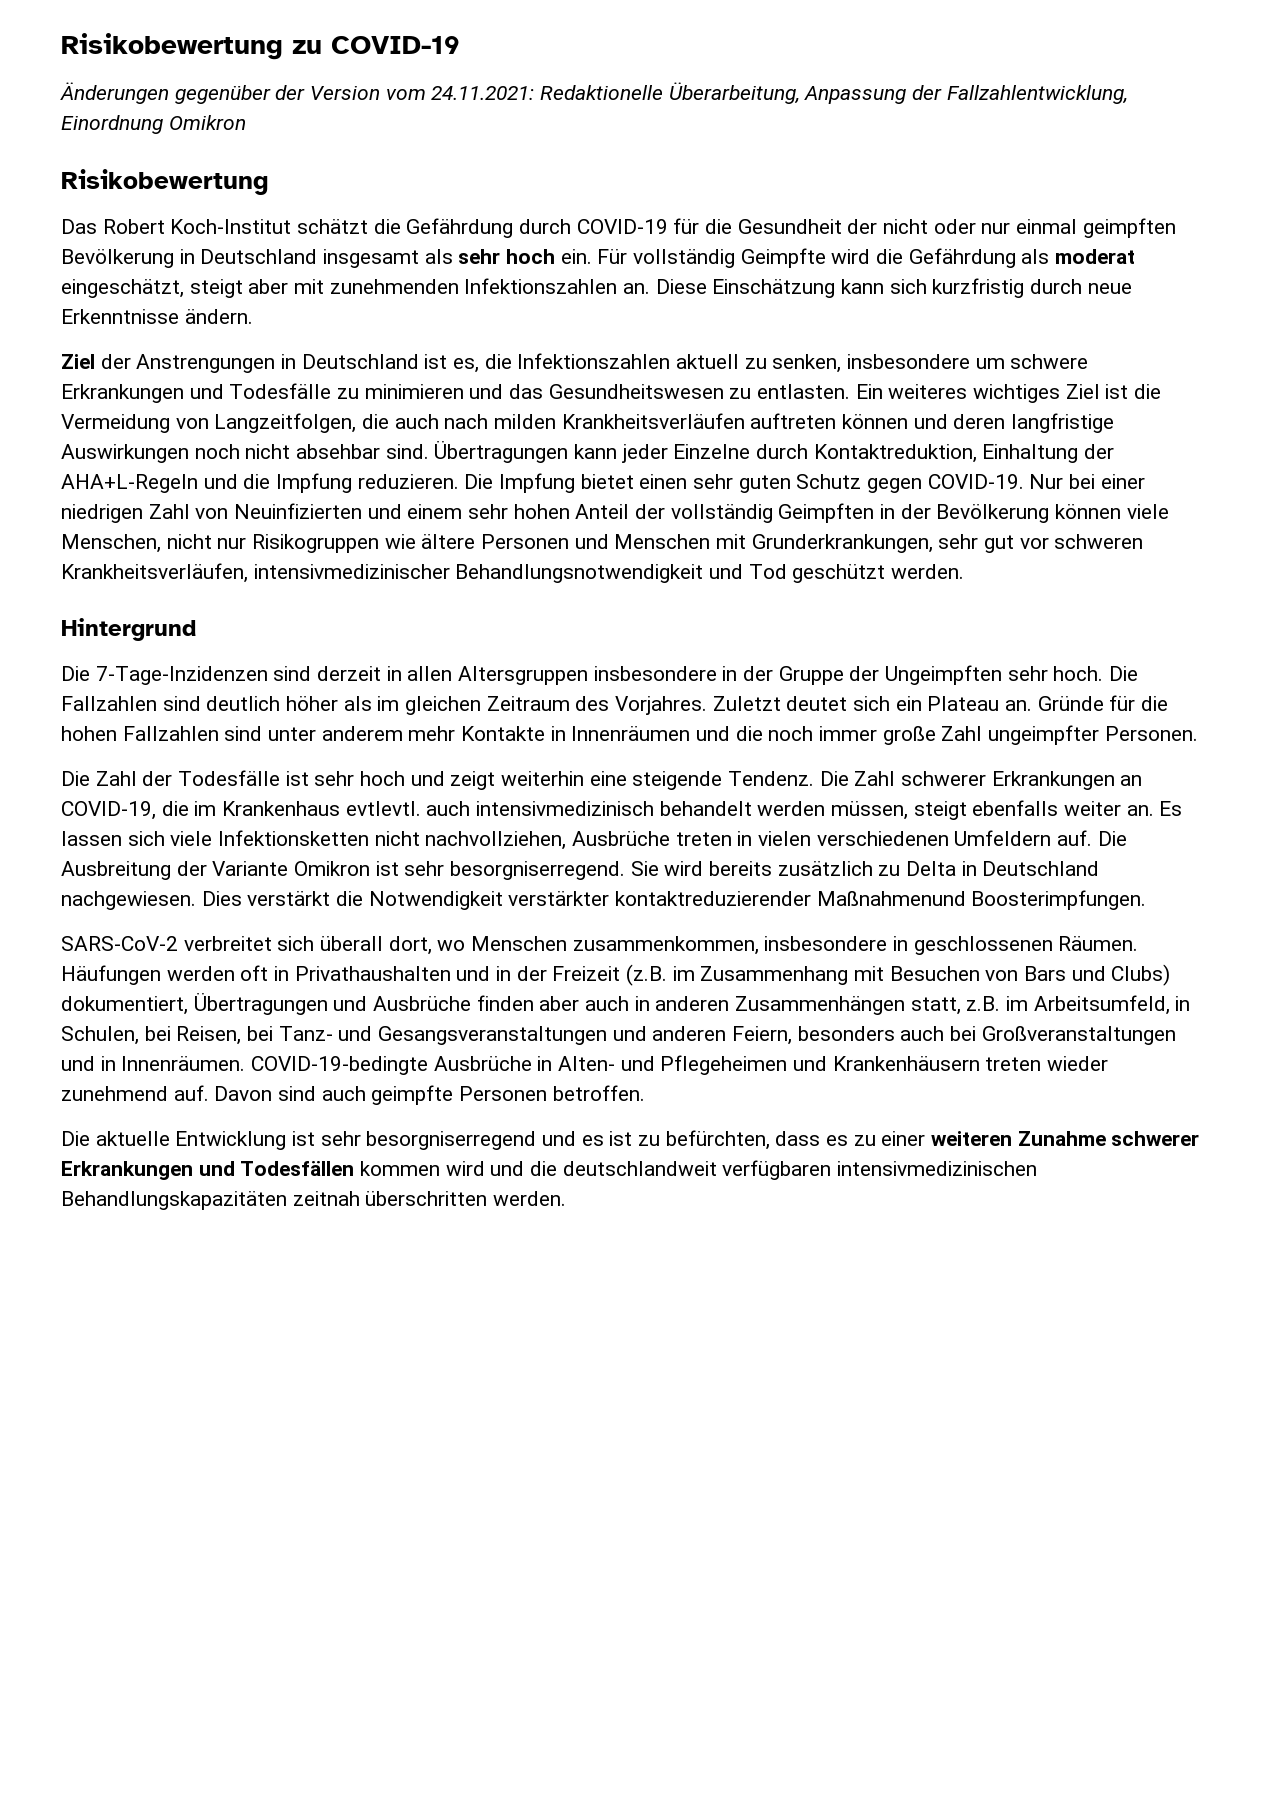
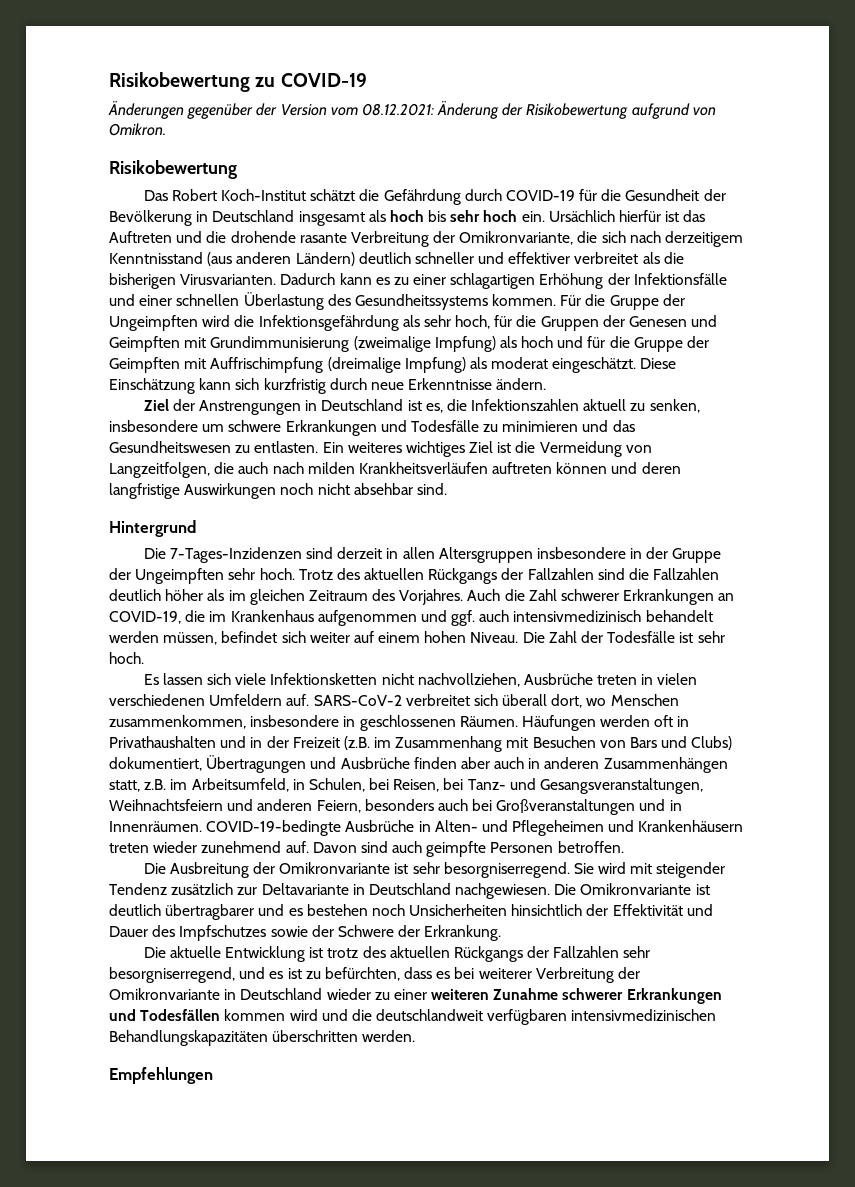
- Änderungen gegenüber der Version vom 24.11.2021: Redaktionelle Überarbeitung, Anpassung der Fallzahlentwicklung, Einordnung Omikron
+ Änderungen gegenüber der Version vom 08.12.2021: Änderung der Risikobewertung aufgrund von Omikron.
- Das Robert Koch-Institut schätzt die Gefährdung durch COVID-19 für die Gesundheit der nicht oder nur einmal geimpften Bevölkerung in Deutschland insgesamt als sehr hoch ein.
+ Das Robert Koch-Institut schätzt die Gefährdung durch COVID-19 für die Gesundheit der Bevölkerung in Deutschland insgesamt als hoch bis sehr hoch ein.
- Für vollständig Geimpfte wird die Gefährdung als moderat eingeschätzt, steigt aber mit zunehmenden Infektionszahlen an.
+ Ursächlich hierfür ist das Auftreten und die drohende rasante Verbreitung der Omikronvariante, die sich nach derzeitigem Kenntnisstand (aus anderen Ländern) deutlich schneller und effektiver verbreitet als die bisherigen Virusvarianten. Dadurch kann es zu einer schlagartigen Erhöhung der Infektionsfälle und einer schnellen Überlastung des Gesundheitssystems kommen. Für die Gruppe der Ungeimpften wird die Infektionsgefährdung als sehr hoch, für die Gruppen der Genesen und Geimpften mit Grundimmunisierung (zweimalige Impfung) als hoch und für die Gruppe der Geimpften mit Auffrischimpfung (dreimalige Impfung) als moderat eingeschätzt.
- Übertragungen kann jeder Einzelne durch Kontaktreduktion, Einhaltung der AHA+L-Regeln und die Impfung reduzieren. Die Impfung bietet einen sehr guten Schutz gegen COVID-19. Nur bei einer niedrigen Zahl von Neuinfizierten und einem sehr hohen Anteil der vollständig Geimpften in der Bevölkerung können viele Menschen, nicht nur Risikogruppen wie ältere Personen und Menschen mit Grunderkrankungen, sehr gut vor schweren Krankheitsverläufen, intensivmedizinischer Behandlungsnotwendigkeit und Tod geschützt werden.
- Die 7-Tage-Inzidenzen sind derzeit in allen Altersgruppen insbesondere in der Gruppe der Ungeimpften sehr hoch.
+ Die 7-Tages-Inzidenzen sind derzeit in allen Altersgruppen insbesondere in der Gruppe der Ungeimpften sehr hoch.
- Die Fallzahlen sind deutlich höher als im gleichen Zeitraum des Vorjahres.
+ Trotz des aktuellen Rückgangs der Fallzahlen sind die Fallzahlen deutlich höher als im gleichen Zeitraum des Vorjahres.
- Zuletzt deutet sich ein Plateau an. Gründe für die hohen Fallzahlen sind unter anderem mehr Kontakte in Innenräumen und die noch immer große Zahl ungeimpfter Personen.
- Die Zahl der Todesfälle ist sehr hoch und zeigt weiterhin eine steigende Tendenz. Die Zahl schwerer Erkrankungen an COVID-19, die im Krankenhaus evtlevtl. auch intensivmedizinisch behandelt werden müssen, steigt ebenfalls weiter an. Es lassen sich viele Infektionsketten nicht nachvollziehen, Ausbrüche treten in vielen verschiedenen Umfeldern auf. Die Ausbreitung der Variante Omikron ist sehr besorgniserregend. Sie wird bereits zusätzlich zu Delta in Deutschland nachgewiesen. Dies verstärkt die Notwendigkeit verstärkter kontaktreduzierender Maßnahmenund Boosterimpfungen.
- SARS-CoV-2 verbreitet sich überall dort, wo Menschen zusammenkommen, insbesondere in geschlossenen Räumen.
+ Auch die Zahl schwerer Erkrankungen an COVID-19, die im Krankenhaus aufgenommen und ggf. auch intensivmedizinisch behandelt werden müssen, befindet sich weiter auf einem hohen Niveau. Die Zahl der Todesfälle ist sehr hoch.
+ Es lassen sich viele Infektionsketten nicht nachvollziehen, Ausbrüche treten in vielen verschiedenen Umfeldern auf. SARS-CoV-2 verbreitet sich überall dort, wo Menschen zusammenkommen, insbesondere in geschlossenen Räumen.
- Häufungen werden oft in Privathaushalten und in der Freizeit (z.B. im Zusammenhang mit Besuchen von Bars und Clubs) dokumentiert, Übertragungen und Ausbrüche finden aber auch in anderen Zusammenhängen statt, z.B. im Arbeitsumfeld, in Schulen, bei Reisen, bei Tanz- und Gesangsveranstaltungen und anderen Feiern, besonders auch bei Großveranstaltungen und in Innenräumen.
+ Häufungen werden oft in Privathaushalten und in der Freizeit (z.B. im Zusammenhang mit Besuchen von Bars und Clubs) dokumentiert, Übertragungen und Ausbrüche finden aber auch in anderen Zusammenhängen statt, z.B. im Arbeitsumfeld, in Schulen, bei Reisen, bei Tanz- und Gesangsveranstaltungen, Weihnachtsfeiern und anderen Feiern, besonders auch bei Großveranstaltungen und in Innenräumen.
- Die aktuelle Entwicklung ist sehr besorgniserregend und es ist zu befürchten, dass es zu einer weiteren Zunahme schwerer Erkrankungen und Todesfällen kommen wird und die deutschlandweit verfügbaren intensivmedizinischen Behandlungskapazitäten zeitnah überschritten werden.
+ Die Ausbreitung der Omikronvariante ist sehr besorgniserregend. Sie wird mit steigender Tendenz zusätzlich zur Deltavariante in Deutschland nachgewiesen. Die Omikronvariante ist deutlich übertragbarer und es bestehen noch Unsicherheiten hinsichtlich der Effektivität und Dauer des Impfschutzes sowie der Schwere der Erkrankung.
+ Die aktuelle Entwicklung ist trotz des aktuellen Rückgangs der Fallzahlen sehr besorgniserregend, und es ist zu befürchten, dass es bei weiterer Verbreitung der Omikronvariante in Deutschland wieder zu einer weiteren Zunahme schwerer Erkrankungen und Todesfällen kommen wird und die deutschlandweit verfügbaren intensivmedizinischen Behandlungskapazitäten überschritten werden.
+ Empfehlungen

